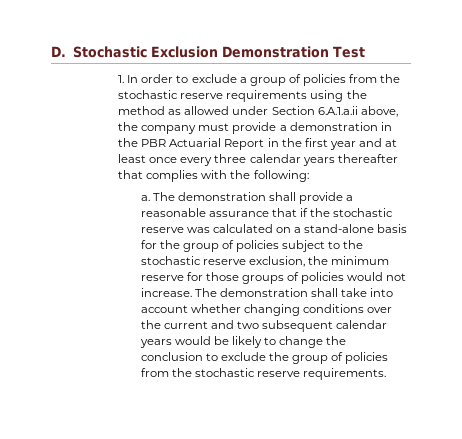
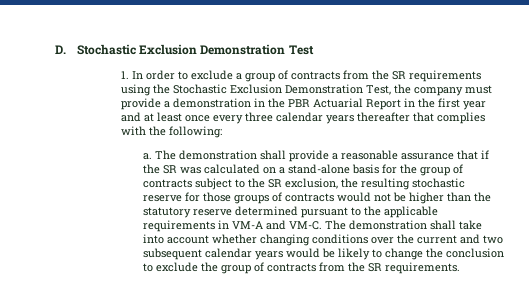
- 1. In order to exclude a group of policies from the stochastic reserve requirements using the method as allowed under Section 6.A.1.a.ii above, the company must provide a demonstration in the PBR Actuarial Report in the first year and at least once every three calendar years thereafter that complies with the following:
+ 1. In order to exclude a group of contracts from the SR requirements using the Stochastic Exclusion Demonstration Test, the company must provide a demonstration in the PBR Actuarial Report in the first year and at least once every three calendar years thereafter that complies with the following:
- The demonstration shall provide a reasonable assurance that if the stochastic reserve was calculated on a stand-alone basis for the group of policies subject to the stochastic reserve exclusion, the minimum reserve for those groups of policies would not increase.
+ The demonstration shall provide a reasonable assurance that if the SR was calculated on a stand-alone basis for the group of contracts subject to the SR exclusion, the resulting stochastic reserve for those groups of contracts would not be higher than the statutory reserve determined pursuant to the applicable requirements in VM-A and VM-C.
- The demonstration shall take into account whether changing conditions over the current and two subsequent calendar years would be likely to change the conclusion to exclude the group of policies from the stochastic reserve requirements.
+ The demonstration shall take into account whether changing conditions over the current and two subsequent calendar years would be likely to change the conclusion to exclude the group of contracts from the SR requirements.

